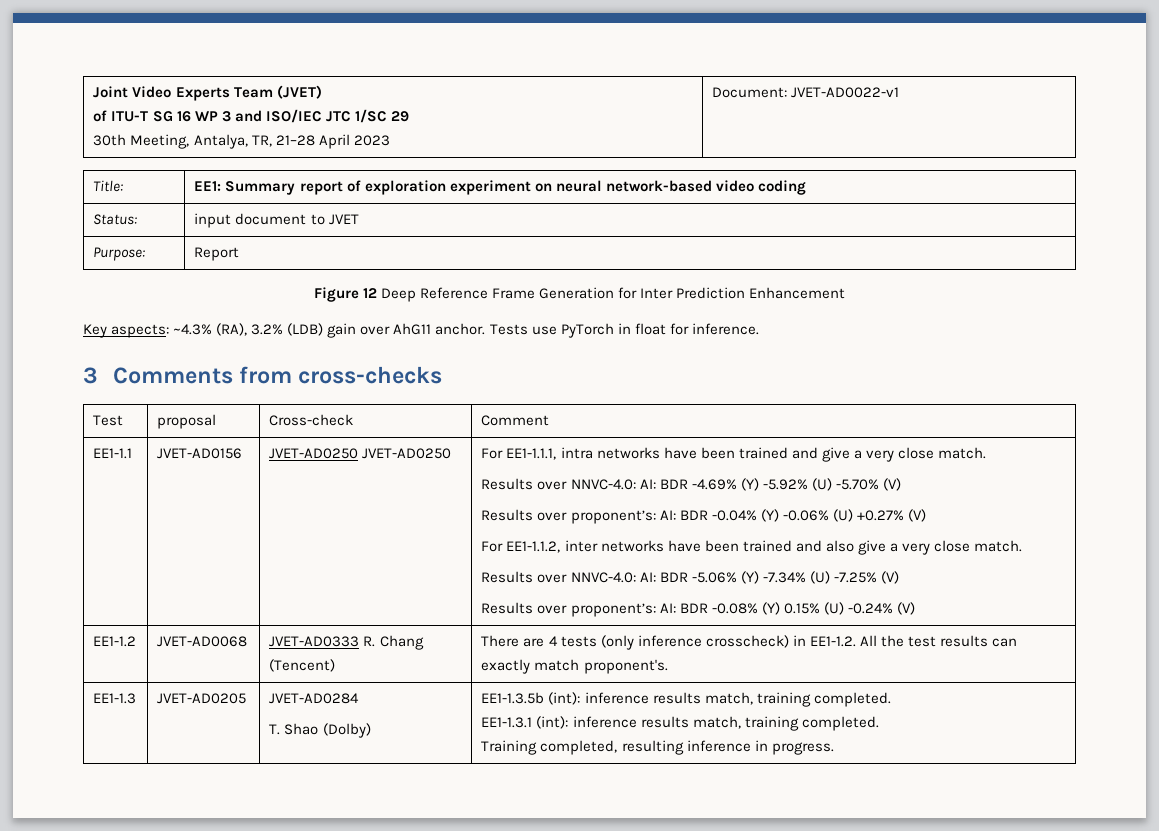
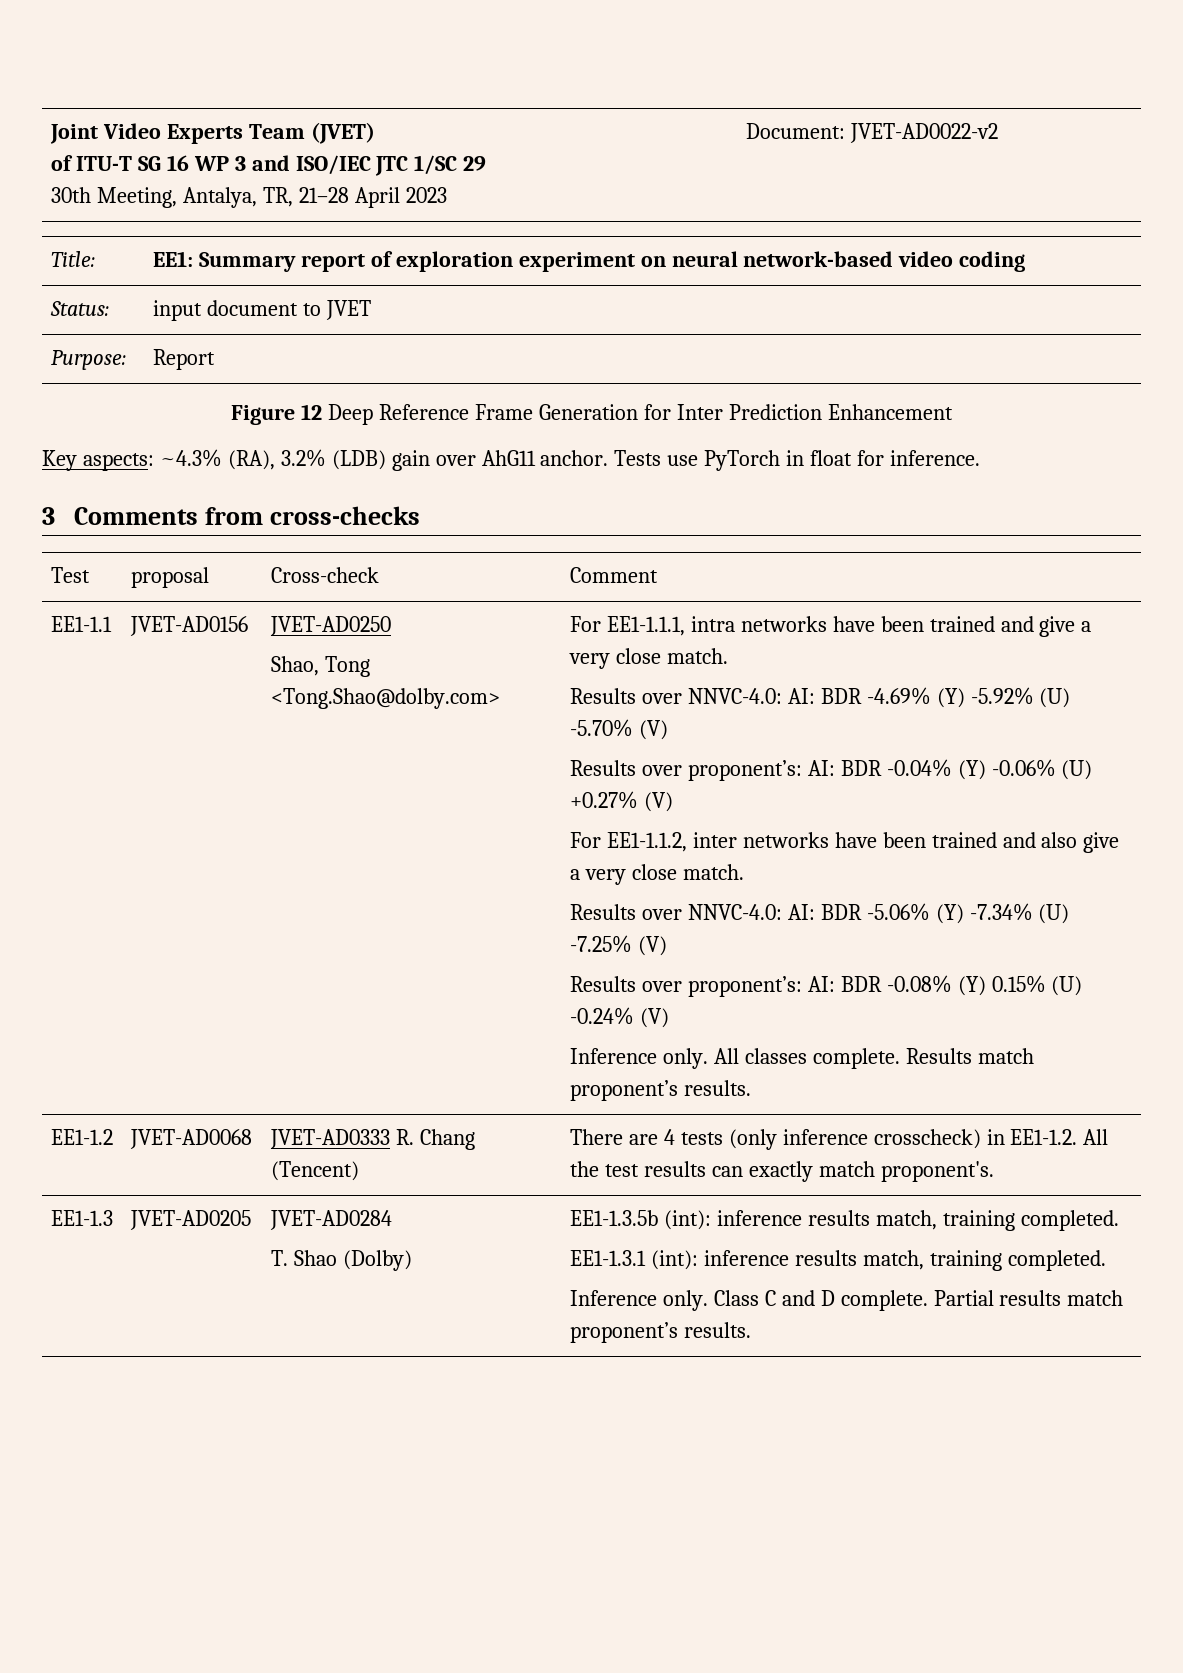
  Joint Video Experts Team (JVET)
  of ITU-T SG 16 WP 3 and ISO/IEC JTC 1/SC 29
- 30th Meeting, Antalya, TR, 21–28 April 2023 | Document: JVET-AD0022-v1
+ 30th Meeting, Antalya, TR, 21–28 April 2023 | Document: JVET-AD0022-v2
- JVET-AD0250 JVET-AD0250
+ JVET-AD0250
+ Shao, Tong <Tong.Shao@dolby.com>
+ Inference only. All classes complete. Results match proponent’s results.
  EE1-1.3 | JVET-AD0205 | JVET-AD0284
  T. Shao (Dolby) | EE1-1.3.5b (int): inference results match, training completed.
  EE1-1.3.1 (int): inference results match, training completed.
- Training completed, resulting inference in progress.
+ Inference only. Class C and D complete. Partial results match proponent’s results.

